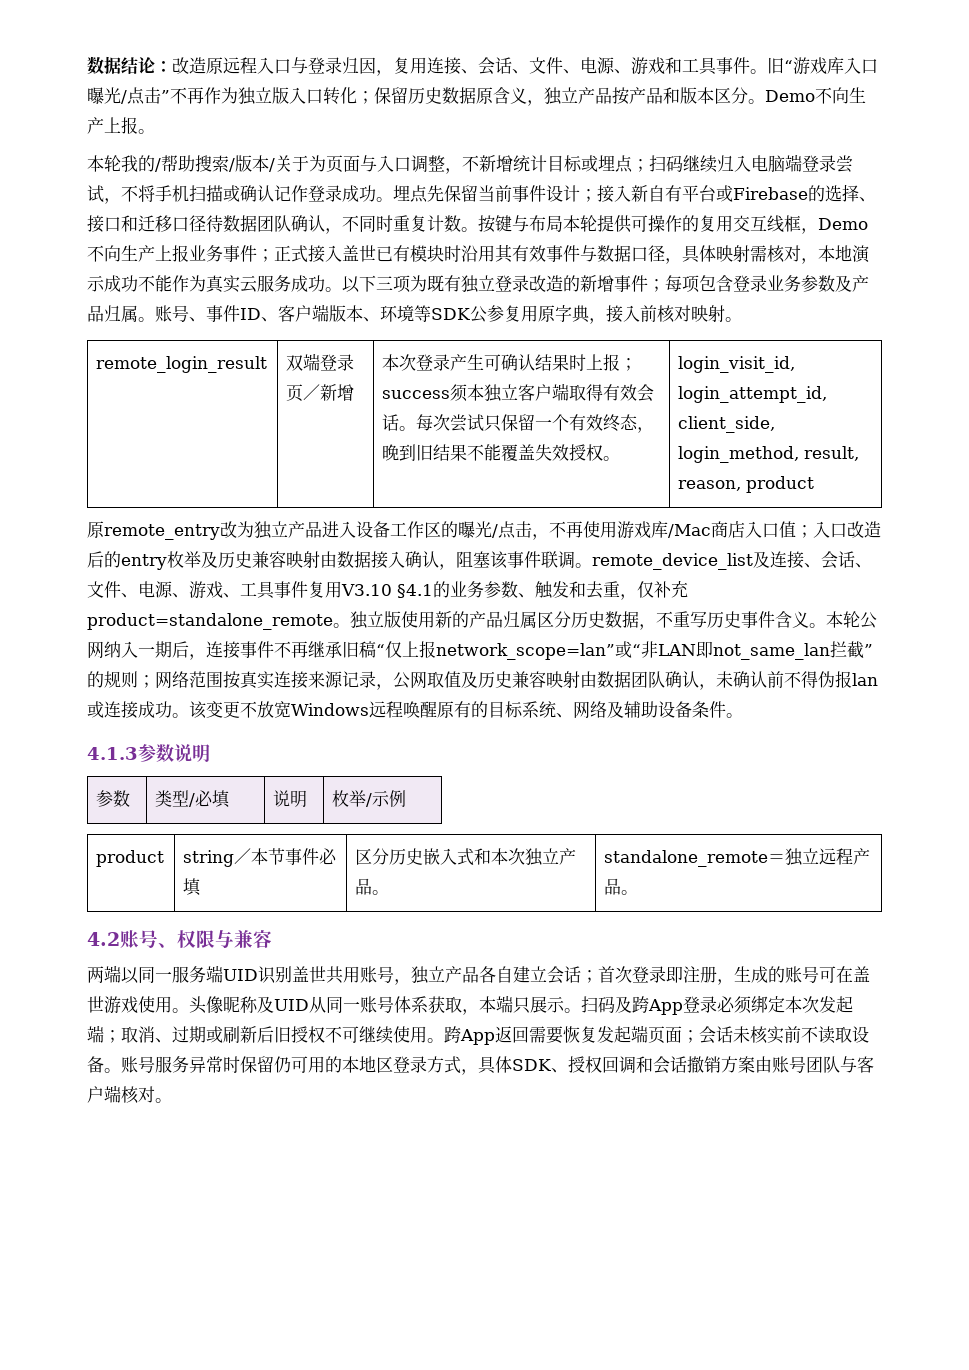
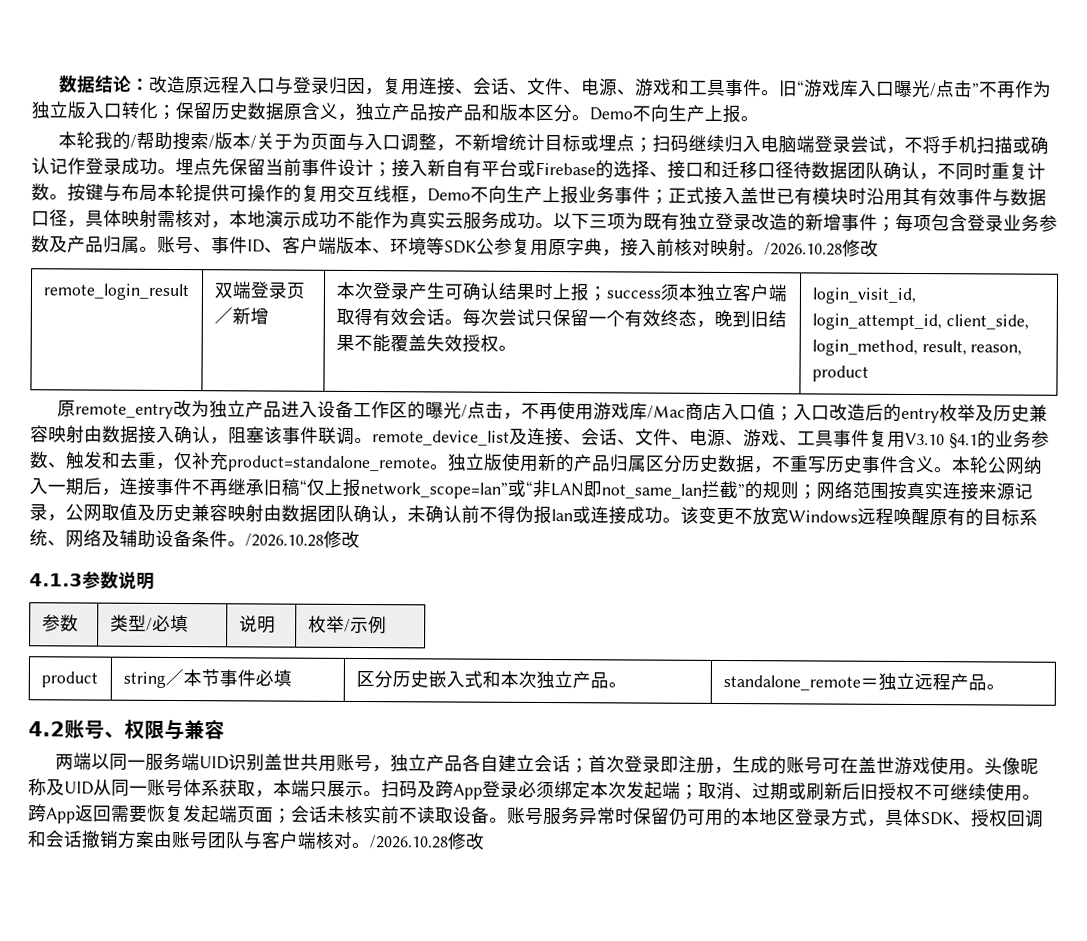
- 账号、事件ID、客户端版本、环境等SDK公参复用原字典，接入前核对映射。
+ 账号、事件ID、客户端版本、环境等SDK公参复用原字典，接入前核对映射。/2026.10.28修改
- 该变更不放宽Windows远程唤醒原有的目标系统、网络及辅助设备条件。
+ 该变更不放宽Windows远程唤醒原有的目标系统、网络及辅助设备条件。/2026.10.28修改
- 账号服务异常时保留仍可用的本地区登录方式，具体SDK、授权回调和会话撤销方案由账号团队与客户端核对。
+ 账号服务异常时保留仍可用的本地区登录方式，具体SDK、授权回调和会话撤销方案由账号团队与客户端核对。/2026.10.28修改

